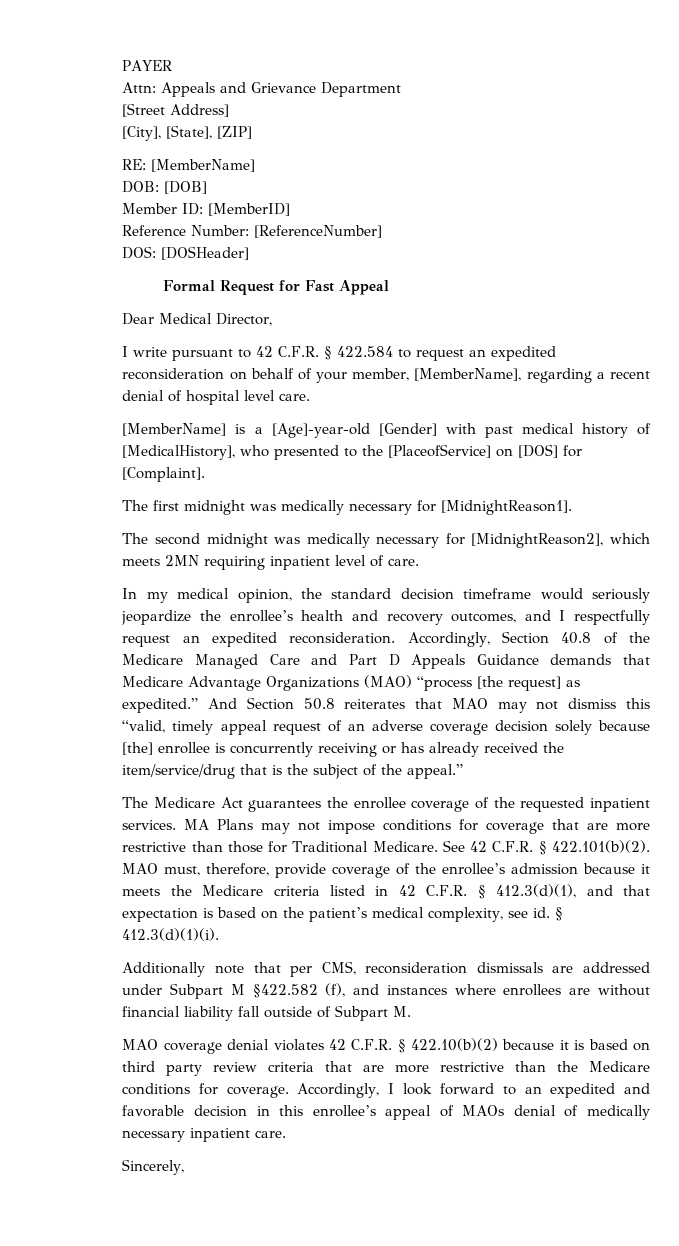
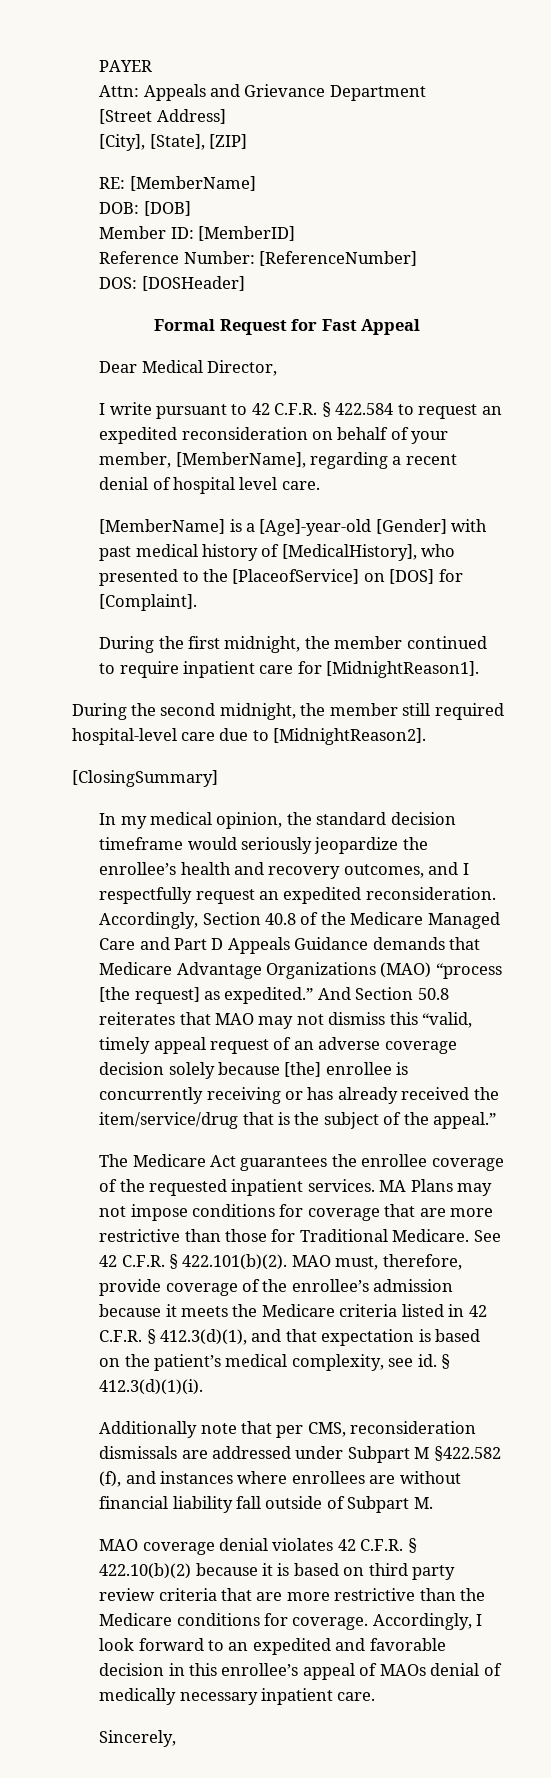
- The first midnight was medically necessary for [MidnightReason1].
- The second midnight was medically necessary for [MidnightReason2], which meets 2MN requiring inpatient level of care.
+ During the first midnight, the member continued to require inpatient care for [MidnightReason1].
+ During the second midnight, the member still required hospital-level care due to [MidnightReason2].
+ [ClosingSummary]

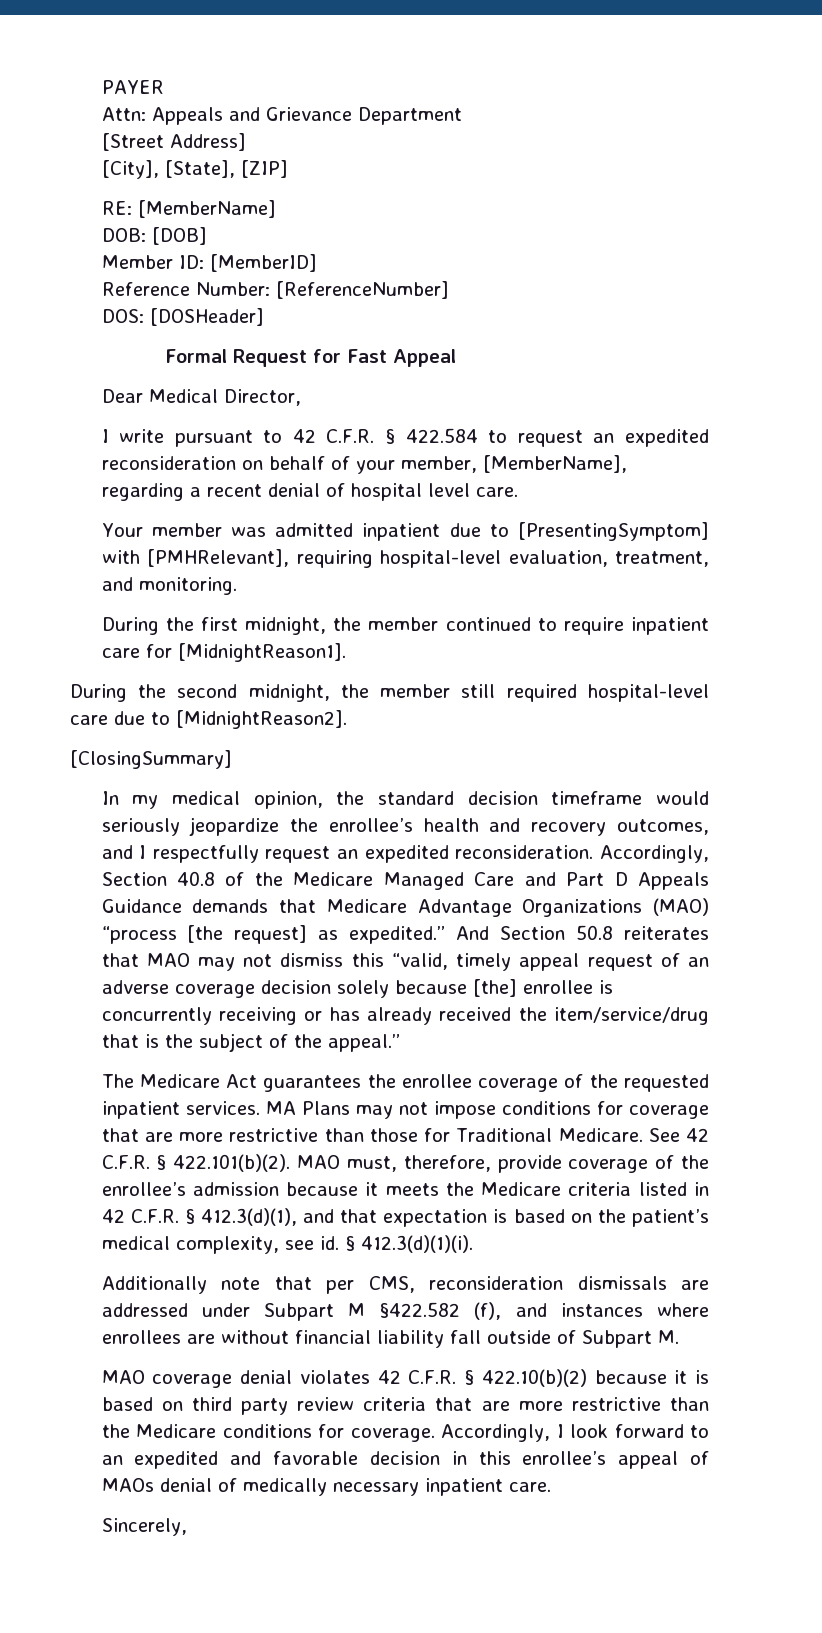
- [MemberName] is a [Age]-year-old [Gender] with past medical history of [MedicalHistory], who presented to the [PlaceofService] on [DOS] for [Complaint].
+ Your member was admitted inpatient due to [PresentingSymptom] with [PMHRelevant], requiring hospital-level evaluation, treatment, and monitoring.

